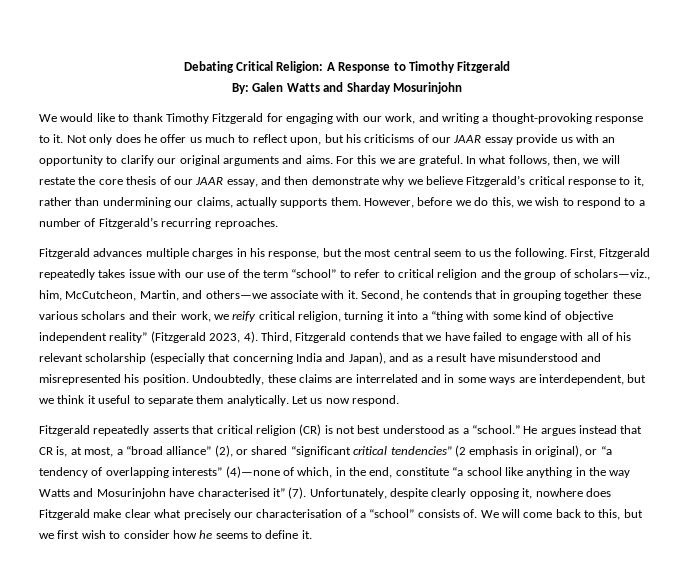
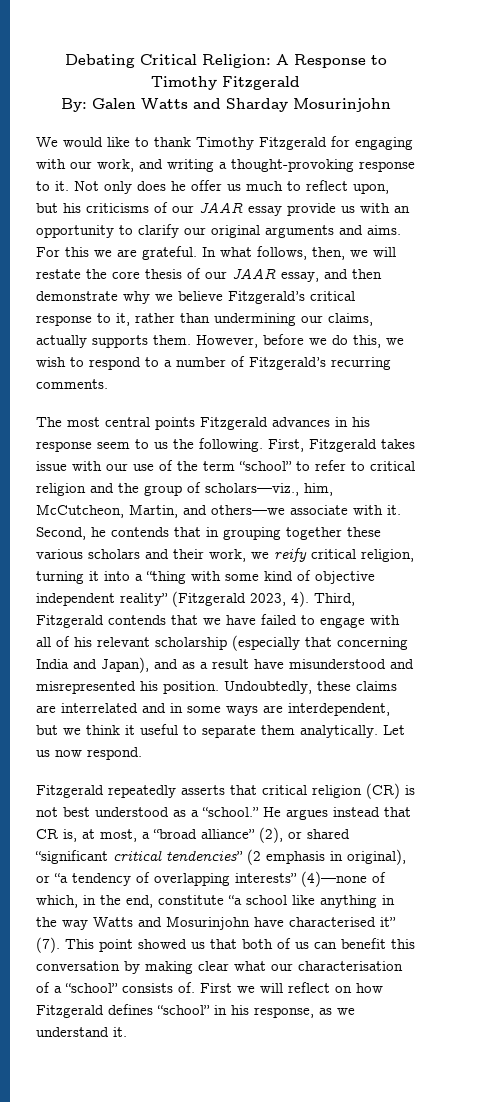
- However, before we do this, we wish to respond to a number of Fitzgerald’s recurring reproaches.
- Fitzgerald advances multiple charges in his response, but the most central seem to us the following.
+ However, before we do this, we wish to respond to a number of Fitzgerald’s recurring comments.
+ The most central points Fitzgerald advances in his response seem to us the following.
- First, Fitzgerald repeatedly takes issue with our use of the term “school” to refer to critical religion and the group of scholars—viz., him, McCutcheon, Martin, and others—we associate with it.
+ First, Fitzgerald takes issue with our use of the term “school” to refer to critical religion and the group of scholars—viz., him, McCutcheon, Martin, and others—we associate with it.
- Unfortunately, despite clearly opposing it, nowhere does Fitzgerald make clear what precisely our characterisation of a “school” consists of.
+ This point showed us that both of us can benefit this conversation by making clear what our characterisation of a “school” consists of.
- We will come back to this, but we first wish to consider how he seems to define it.
+ First we will reflect on how Fitzgerald defines “school” in his response, as we understand it.

